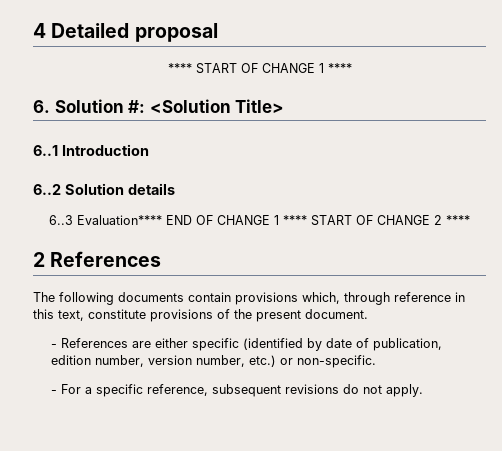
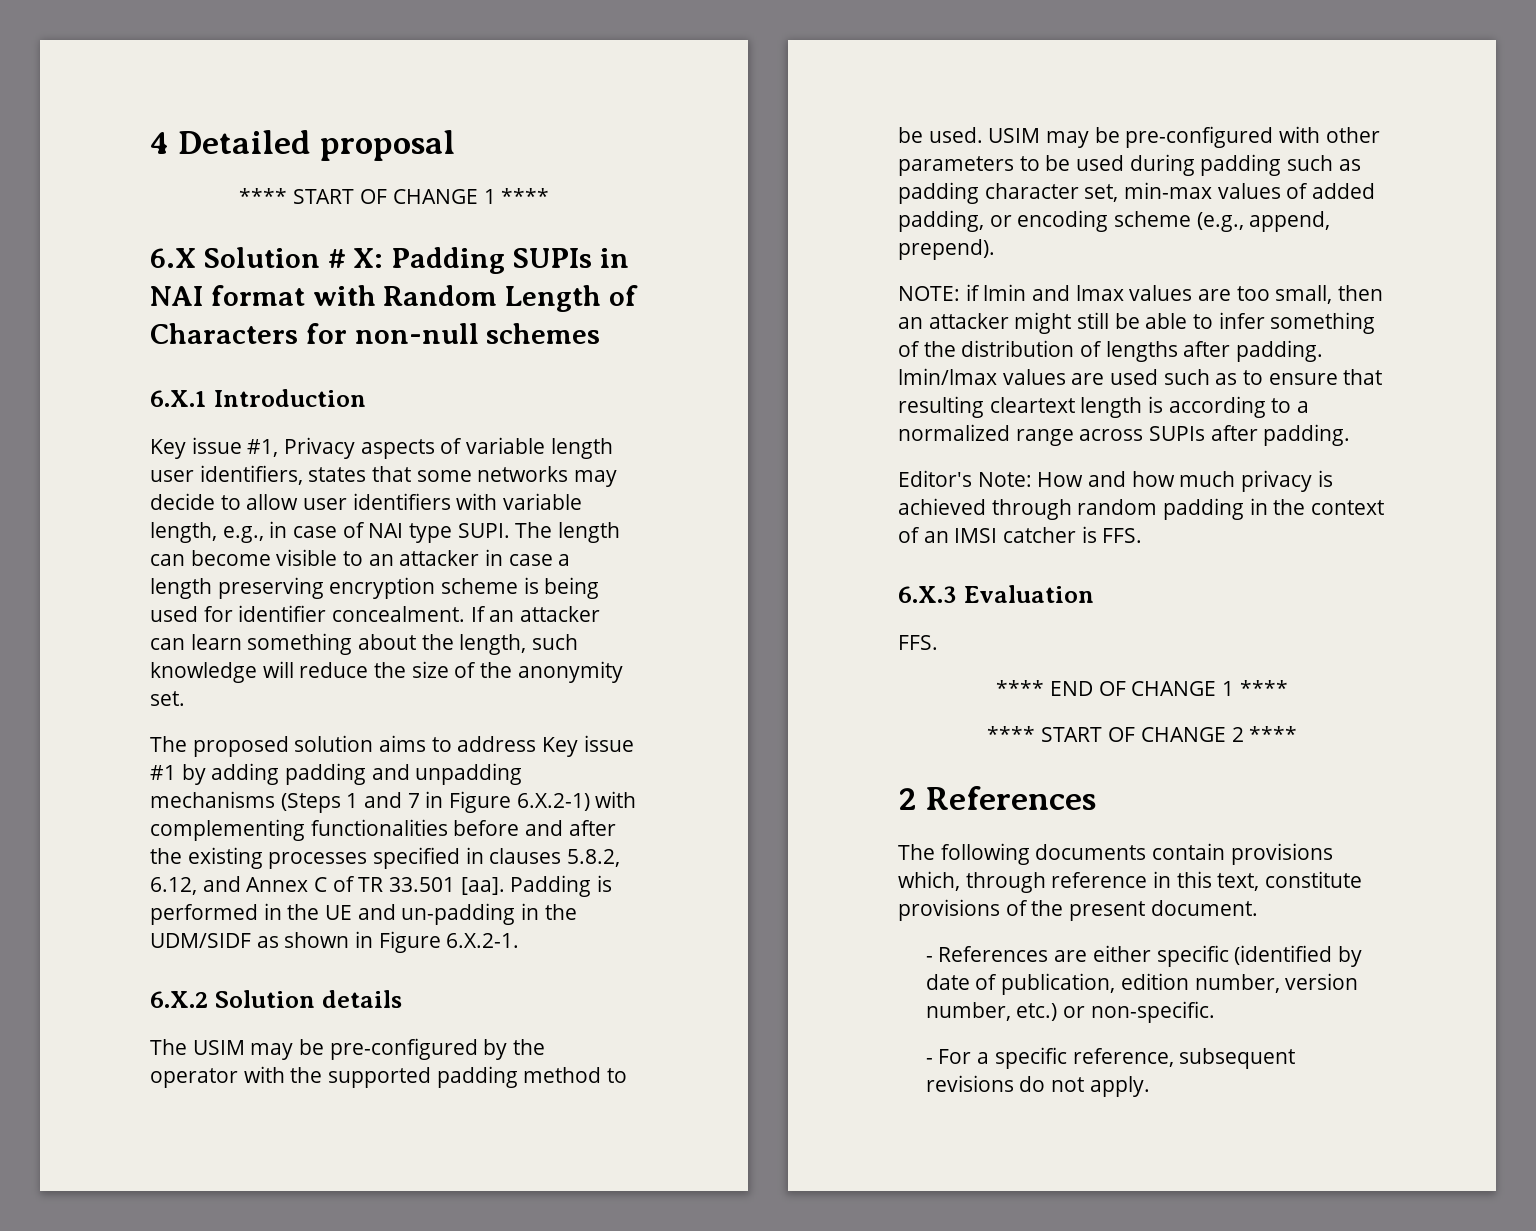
- 6. Solution #: <Solution Title>
- 6..1 Introduction
- 6..2 Solution details
- 6..3 Evaluation**** END OF CHANGE 1 **** START OF CHANGE 2 ****
+ 6.X Solution # X: Padding SUPIs in NAI format with Random Length of Characters for non-null schemes
+ 6.X.1 Introduction
+ Key issue #1, Privacy aspects of variable length user identifiers, states that some networks may decide to allow user identifiers with variable length, e.g., in case of NAI type SUPI. The length can become visible to an attacker in case a length preserving encryption scheme is being used for identifier concealment. If an attacker can learn something about the length, such knowledge will reduce the size of the anonymity set.
+ The proposed solution aims to address Key issue #1 by adding padding and unpadding mechanisms (Steps 1 and 7 in Figure 6.X.2-1) with complementing functionalities before and after the existing processes specified in clauses 5.8.2, 6.12, and Annex C of TR 33.501 [aa]. Padding is performed in the UE and un-padding in the UDM/SIDF as shown in Figure 6.X.2-1.
+ 6.X.2 Solution details
+ The USIM may be pre-configured by the operator with the supported padding method to be used. USIM may be pre-configured with other parameters to be used during padding such as padding character set, min-max values of added padding, or encoding scheme (e.g., append, prepend).
+ NOTE: if lmin and lmax values are too small, then an attacker might still be able to infer something of the distribution of lengths after padding. lmin/lmax values are used such as to ensure that resulting cleartext length is according to a normalized range across SUPIs after padding.
+ Editor's Note: How and how much privacy is achieved through random padding in the context of an IMSI catcher is FFS.
+ 6.X.3 Evaluation
+ FFS.
+ **** END OF CHANGE 1 ****
+ **** START OF CHANGE 2 ****

